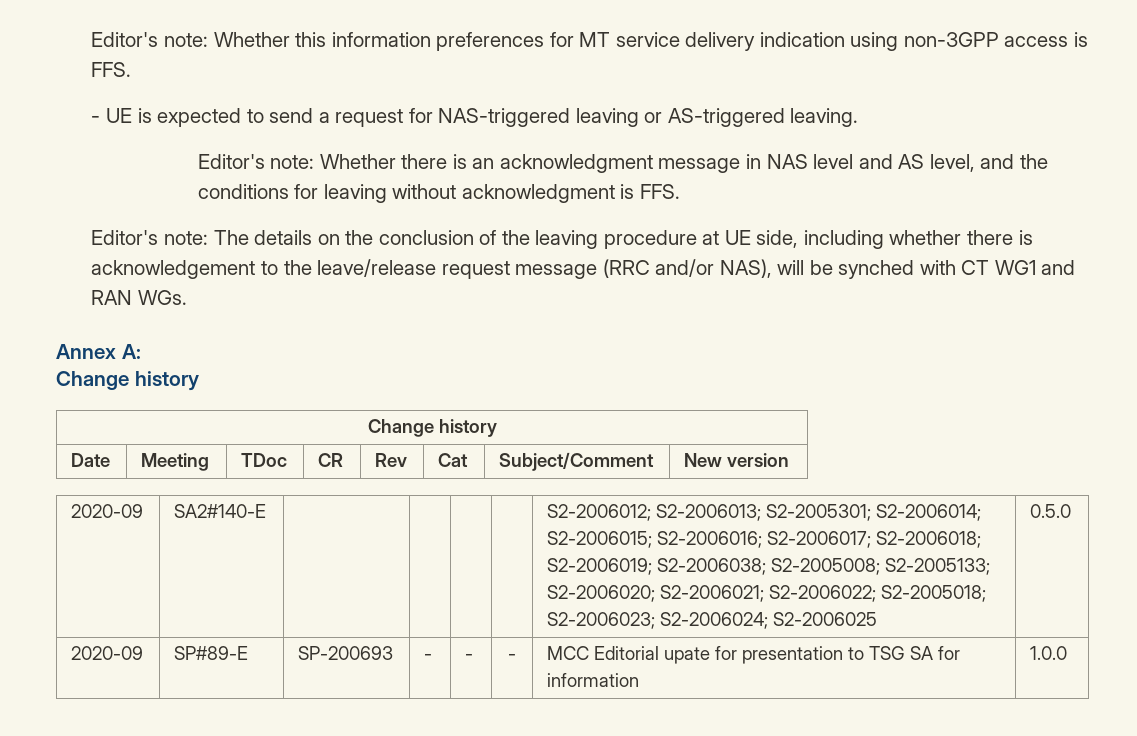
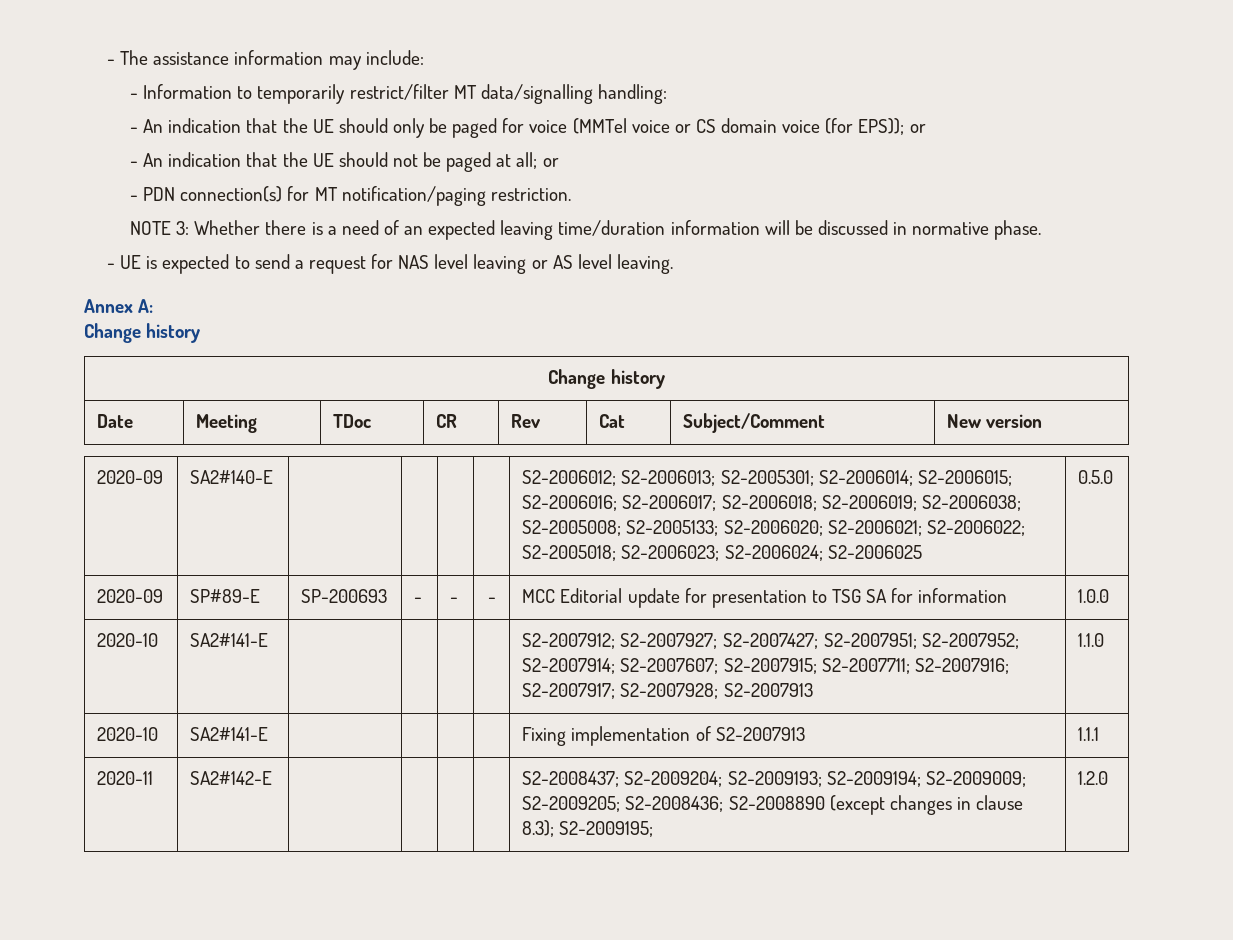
- Editor's note: Whether this information preferences for MT service delivery indication using non-3GPP access is FFS.
+ - The assistance information may include:
+ - Information to temporarily restrict/filter MT data/signalling handling:
+ - An indication that the UE should only be paged for voice (MMTel voice or CS domain voice (for EPS)); or
+ - An indication that the UE should not be paged at all; or
+ - PDN connection(s) for MT notification/paging restriction.
+ NOTE 3: Whether there is a need of an expected leaving time/duration information will be discussed in normative phase.
- - UE is expected to send a request for NAS-triggered leaving or AS-triggered leaving.
- Editor's note: Whether there is an acknowledgment message in NAS level and AS level, and the conditions for leaving without acknowledgment is FFS.
- Editor's note: The details on the conclusion of the leaving procedure at UE side, including whether there is acknowledgement to the leave/release request message (RRC and/or NAS), will be synched with CT WG1 and RAN WGs.
+ - UE is expected to send a request for NAS level leaving or AS level leaving.
- 2020-09 | SP#89-E | SP-200693 | - | - | - | MCC Editorial upate for presentation to TSG SA for information | 1.0.0
+ 2020-09 | SP#89-E | SP-200693 | - | - | - | MCC Editorial update for presentation to TSG SA for information | 1.0.0
+ 2020-10 | SA2#141-E | | | | | S2-2007912; S2-2007927; S2-2007427; S2-2007951; S2-2007952; S2-2007914; S2-2007607; S2-2007915; S2-2007711; S2-2007916; S2-2007917; S2-2007928; S2-2007913 | 1.1.0
+ 2020-10 | SA2#141-E | | | | | Fixing implementation of S2-2007913 | 1.1.1
+ 2020-11 | SA2#142-E | | | | | S2-2008437; S2-2009204; S2-2009193; S2-2009194; S2-2009009; S2-2009205; S2-2008436; S2-2008890 (except changes in clause 8.3); S2-2009195; | 1.2.0

